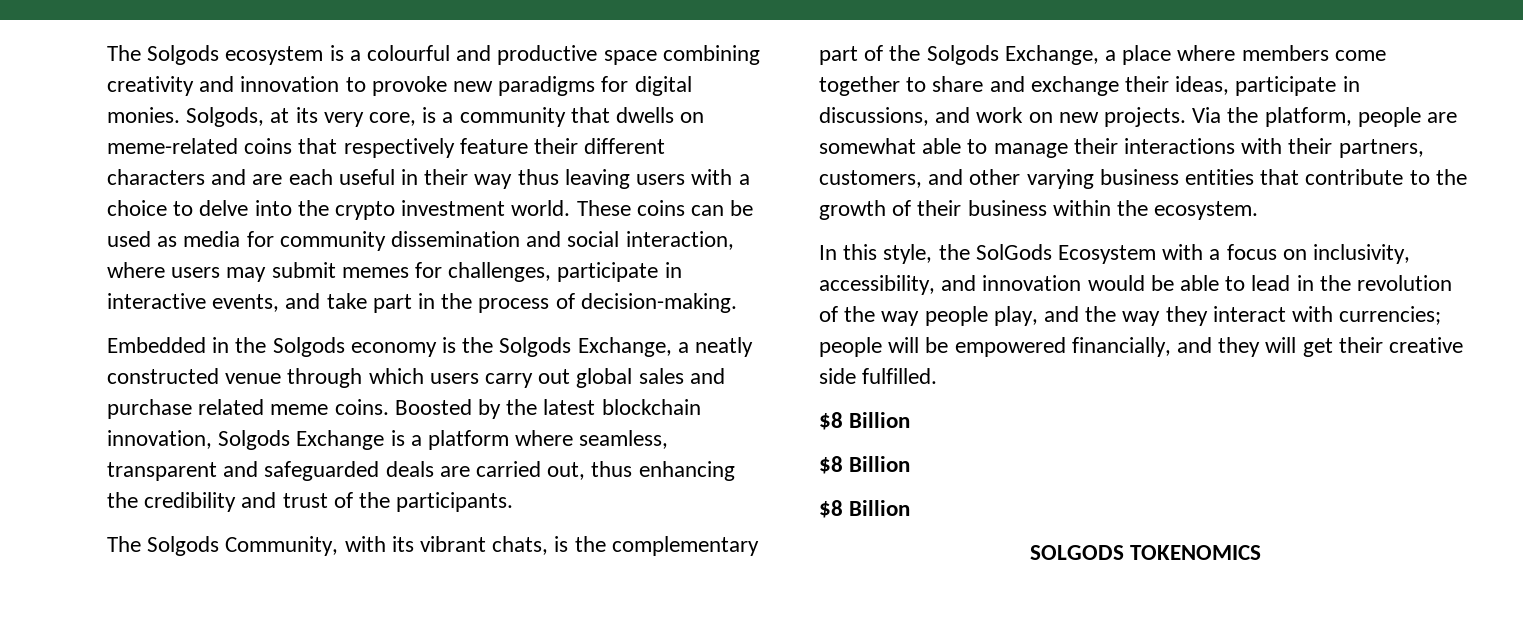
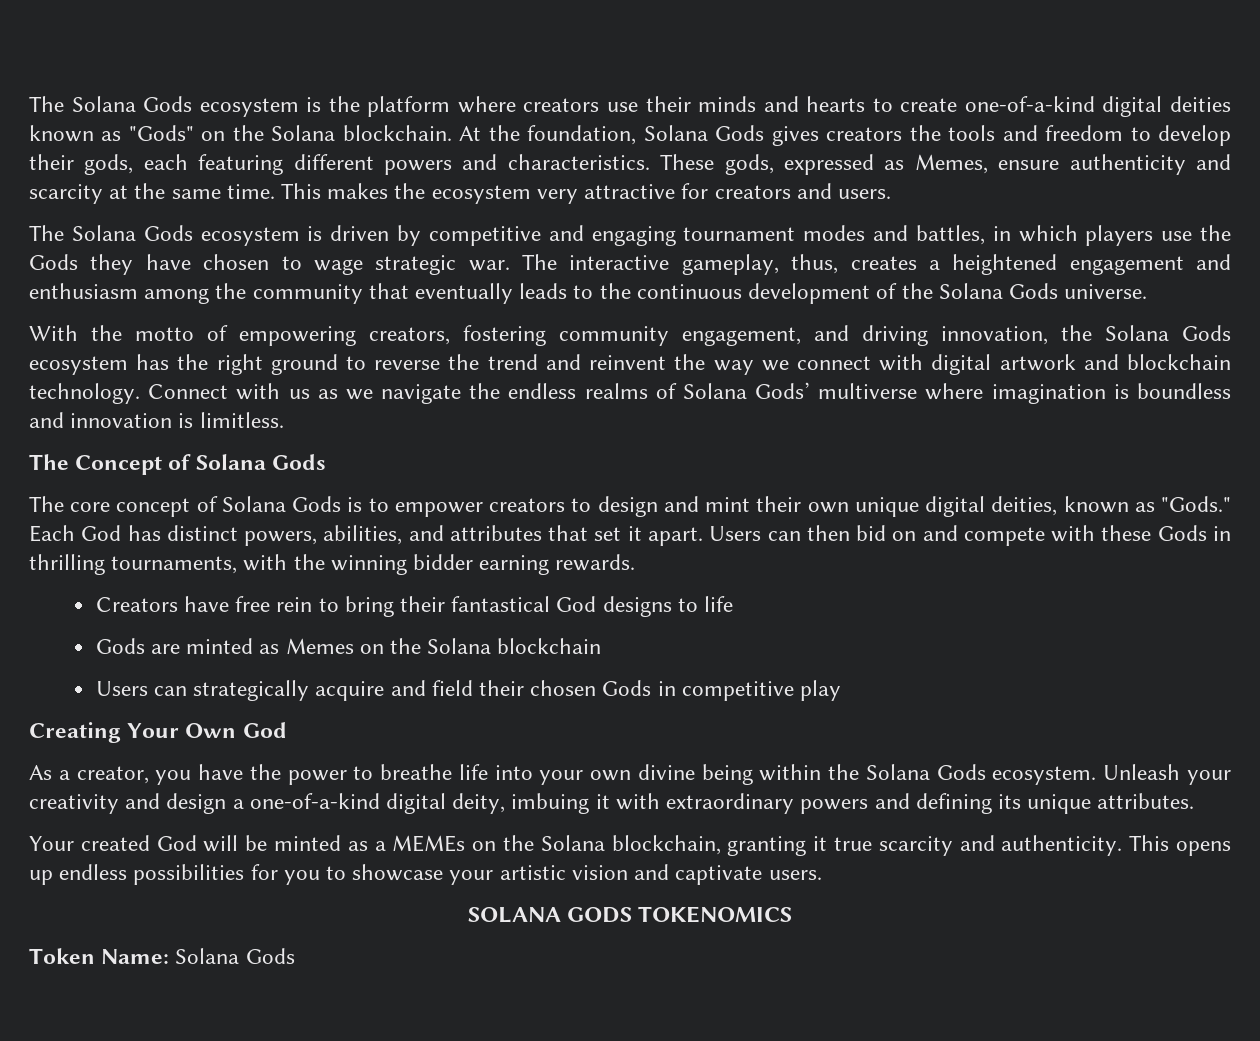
- The Solgods ecosystem is a colourful and productive space combining creativity and innovation to provoke new paradigms for digital monies. Solgods, at its very core, is a community that dwells on meme-related coins that respectively feature their different characters and are each useful in their way thus leaving users with a choice to delve into the crypto investment world. These coins can be used as media for community dissemination and social interaction, where users may submit memes for challenges, participate in interactive events, and take part in the process of decision-making.
- Embedded in the Solgods economy is the Solgods Exchange, a neatly constructed venue through which users carry out global sales and purchase related meme coins. Boosted by the latest blockchain innovation, Solgods Exchange is a platform where seamless, transparent and safeguarded deals are carried out, thus enhancing the credibility and trust of the participants.
- The Solgods Community, with its vibrant chats, is the complementary part of the Solgods Exchange, a place where members come together to share and exchange their ideas, participate in discussions, and work on new projects. Via the platform, people are somewhat able to manage their interactions with their partners, customers, and other varying business entities that contribute to the growth of their business within the ecosystem.
- In this style, the SolGods Ecosystem with a focus on inclusivity, accessibility, and innovation would be able to lead in the revolution of the way people play, and the way they interact with currencies; people will be empowered financially, and they will get their creative side fulfilled.
- $8 Billion
- $8 Billion
- $8 Billion
- SOLGODS TOKENOMICS
+ The Solana Gods ecosystem is the platform where creators use their minds and hearts to create one-of-a-kind digital deities known as "Gods" on the Solana blockchain. At the foundation, Solana Gods gives creators the tools and freedom to develop their gods, each featuring different powers and characteristics. These gods, expressed as Memes, ensure authenticity and scarcity at the same time. This makes the ecosystem very attractive for creators and users.
+ The Solana Gods ecosystem is driven by competitive and engaging tournament modes and battles, in which players use the Gods they have chosen to wage strategic war. The interactive gameplay, thus, creates a heightened engagement and enthusiasm among the community that eventually leads to the continuous development of the Solana Gods universe.
+ With the motto of empowering creators, fostering community engagement, and driving innovation, the Solana Gods ecosystem has the right ground to reverse the trend and reinvent the way we connect with digital artwork and blockchain technology. Connect with us as we navigate the endless realms of Solana Gods’ multiverse where imagination is boundless and innovation is limitless.
+ The Concept of Solana Gods
+ The core concept of Solana Gods is to empower creators to design and mint their own unique digital deities, known as "Gods." Each God has distinct powers, abilities, and attributes that set it apart. Users can then bid on and compete with these Gods in thrilling tournaments, with the winning bidder earning rewards.
+ Creators have free rein to bring their fantastical God designs to life
+ Gods are minted as Memes on the Solana blockchain
+ Users can strategically acquire and field their chosen Gods in competitive play
+ Creating Your Own God
+ As a creator, you have the power to breathe life into your own divine being within the Solana Gods ecosystem. Unleash your creativity and design a one-of-a-kind digital deity, imbuing it with extraordinary powers and defining its unique attributes.
+ Your created God will be minted as a MEMEs on the Solana blockchain, granting it true scarcity and authenticity. This opens up endless possibilities for you to showcase your artistic vision and captivate users.
+ SOLANA GODS TOKENOMICS
+ Token Name: Solana Gods

